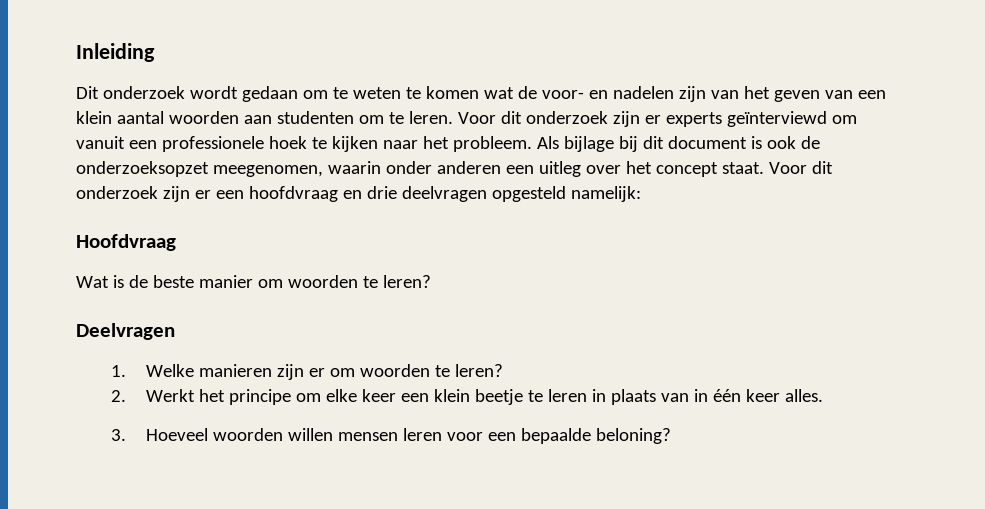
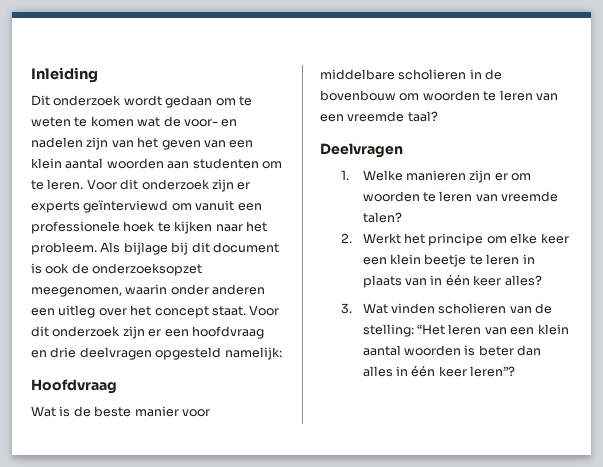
- Wat is de beste manier om woorden te leren?
+ Wat is de beste manier voor middelbare scholieren in de bovenbouw om woorden te leren van een vreemde taal?
- 1. Welke manieren zijn er om woorden te leren?
+ 1. Welke manieren zijn er om woorden te leren van vreemde talen?
- 2. Werkt het principe om elke keer een klein beetje te leren in plaats van in één keer alles.
+ 2. Werkt het principe om elke keer een klein beetje te leren in plaats van in één keer alles?
- 3. Hoeveel woorden willen mensen leren voor een bepaalde beloning?
+ 3. Wat vinden scholieren van de stelling: “Het leren van een klein aantal woorden is beter dan alles in één keer leren”?

